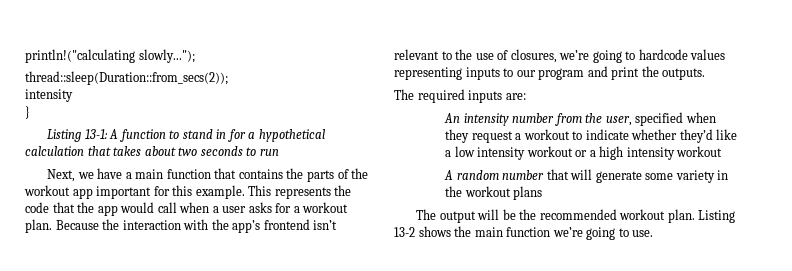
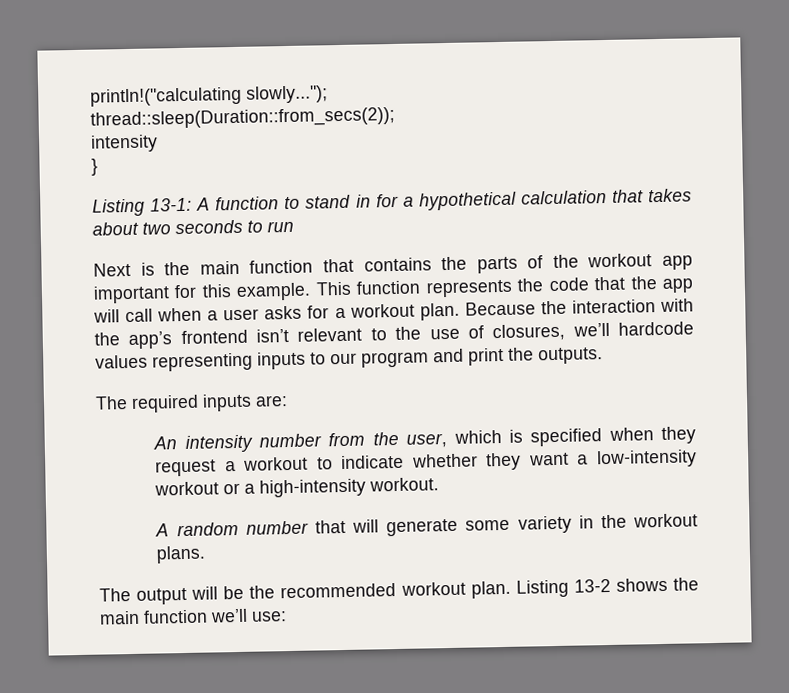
- Next, we have a main function that contains the parts of the workout app important for this example.
+ Next is the main function that contains the parts of the workout app important for this example.
- This represents the code that the app would call when a user asks for a workout plan.
+ This function represents the code that the app will call when a user asks for a workout plan.
- Because the interaction with the app’s frontend isn’t relevant to the use of closures, we’re going to hardcode values representing inputs to our program and print the outputs.
+ Because the interaction with the app’s frontend isn’t relevant to the use of closures, we’ll hardcode values representing inputs to our program and print the outputs.
- An intensity number from the user, specified when they request a workout to indicate whether they’d like a low intensity workout or a high intensity workout
+ An intensity number from the user, which is specified when they request a workout to indicate whether they want a low-intensity workout or a high-intensity workout.
- A random number that will generate some variety in the workout plans
+ A random number that will generate some variety in the workout plans.
- Listing 13-2 shows the main function we’re going to use.
+ Listing 13-2 shows the main function we’ll use:

